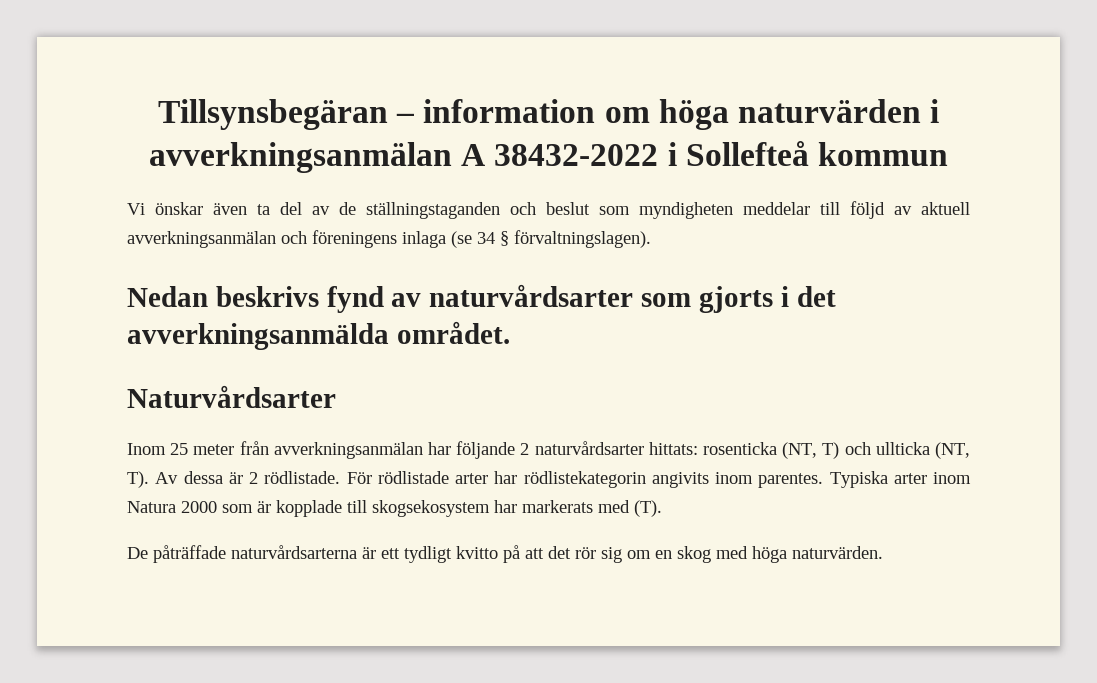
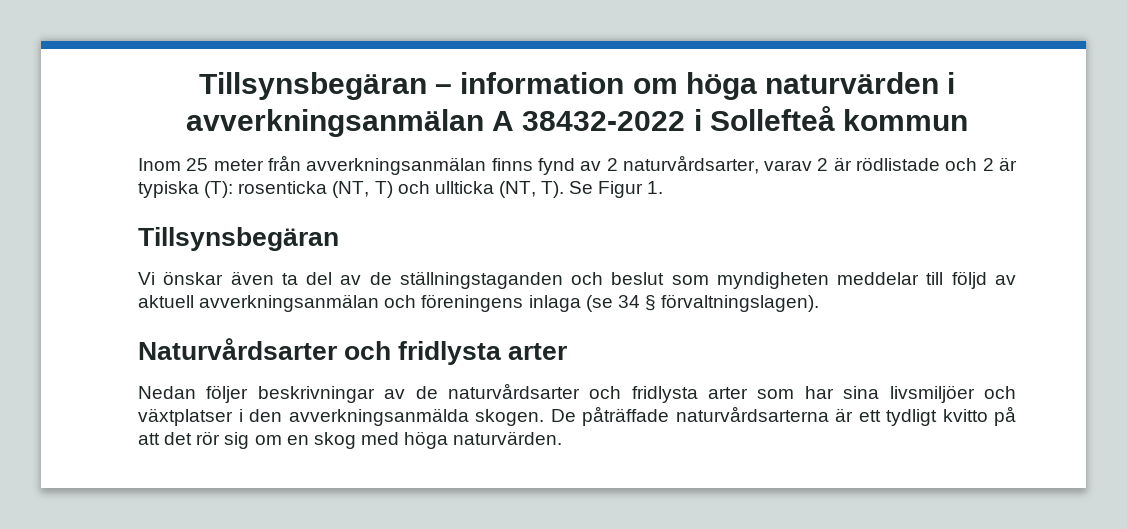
+ Inom 25 meter från avverkningsanmälan finns fynd av 2 naturvårdsarter, varav 2 är rödlistade och 2 är typiska (T): rosenticka (NT, T) och ullticka (NT, T). Se Figur 1.
+ Tillsynsbegäran
- Nedan beskrivs fynd av naturvårdsarter som gjorts i det avverkningsanmälda området.
- Naturvårdsarter
- Inom 25 meter från avverkningsanmälan har följande 2 naturvårdsarter hittats: rosenticka (NT, T) och ullticka (NT, T). Av dessa är 2 rödlistade. För rödlistade arter har rödlistekategorin angivits inom parentes. Typiska arter inom Natura 2000 som är kopplade till skogsekosystem har markerats med (T).
- De påträffade naturvårdsarterna är ett tydligt kvitto på att det rör sig om en skog med höga naturvärden.
+ Naturvårdsarter och fridlysta arter
+ Nedan följer beskrivningar av de naturvårdsarter och fridlysta arter som har sina livsmiljöer och växtplatser i den avverkningsanmälda skogen. De påträffade naturvårdsarterna är ett tydligt kvitto på att det rör sig om en skog med höga naturvärden.

